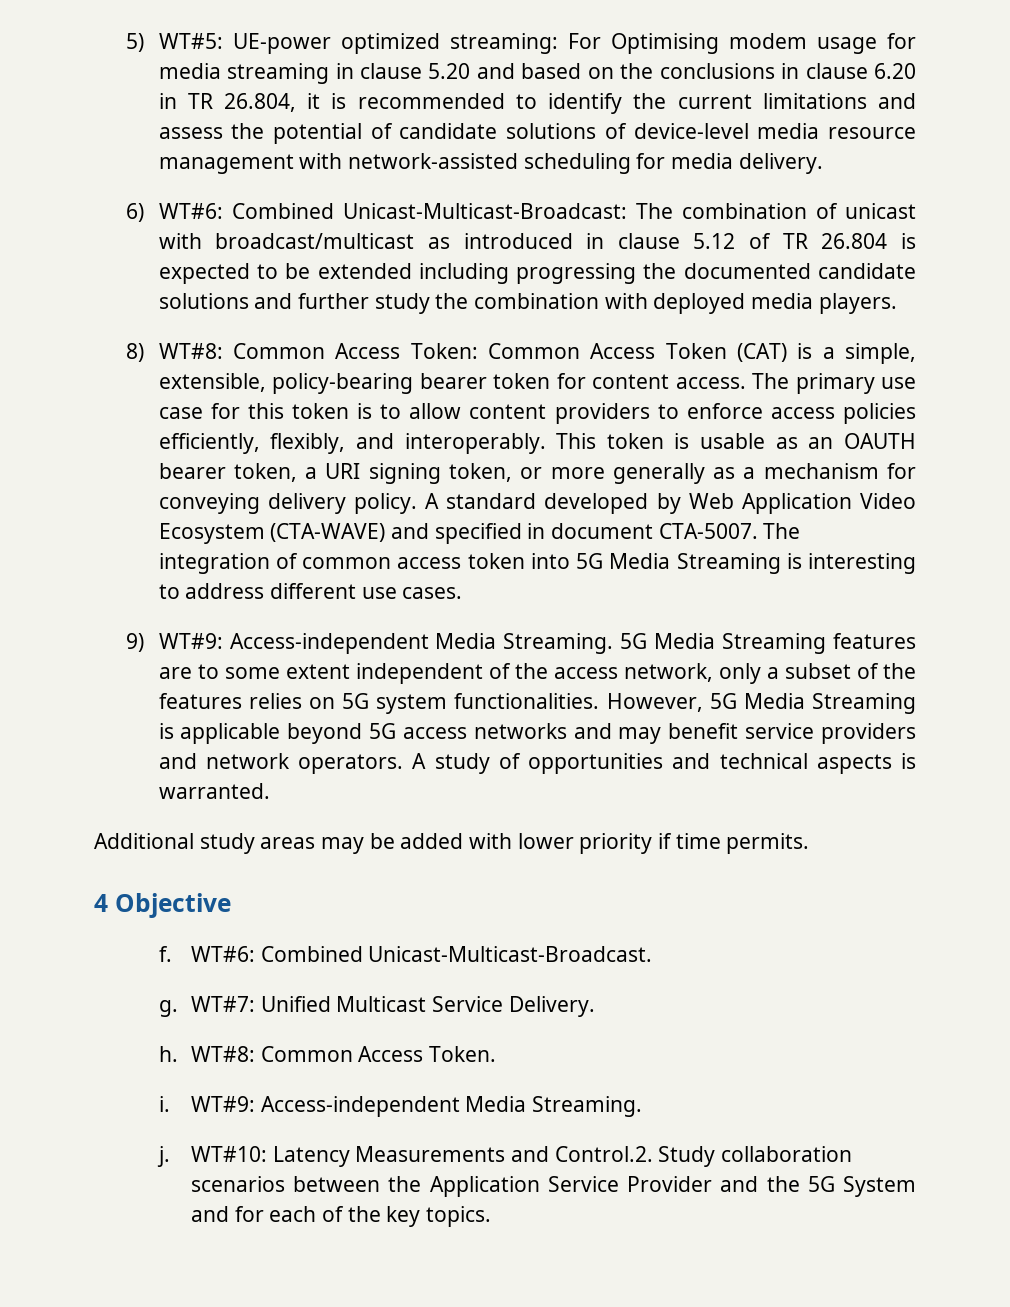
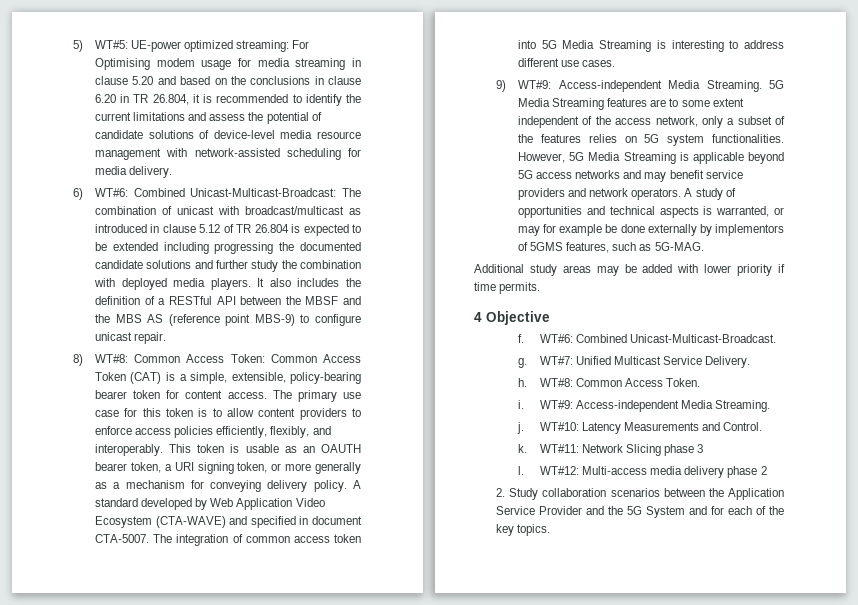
+ It also includes the definition of a RESTful API between the MBSF and the MBS AS (reference point MBS-9) to configure unicast repair.
- A study of opportunities and technical aspects is warranted.
+ A study of opportunities and technical aspects is warranted, or may for example be done externally by implementors of 5GMS features, such as 5G-MAG.
- WT#10: Latency Measurements and Control.2. Study collaboration scenarios between the Application Service Provider and the 5G System and for each of the key topics.
+ WT#10: Latency Measurements and Control.
+ k. WT#11: Network Slicing phase 3
+ l. WT#12: Multi-access media delivery phase 2
+ 2. Study collaboration scenarios between the Application Service Provider and the 5G System and for each of the key topics.

